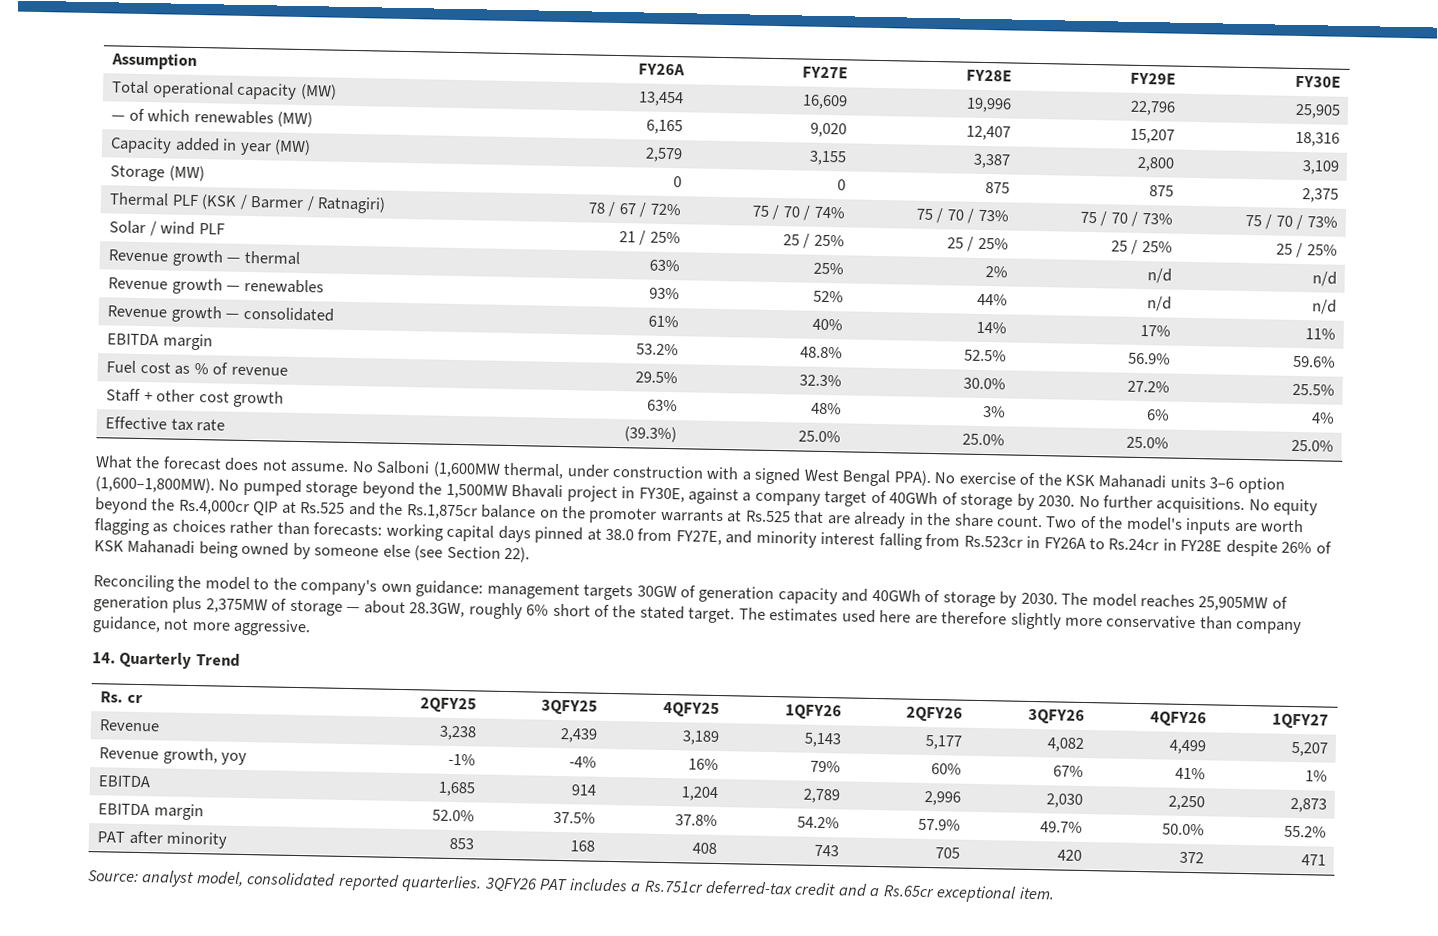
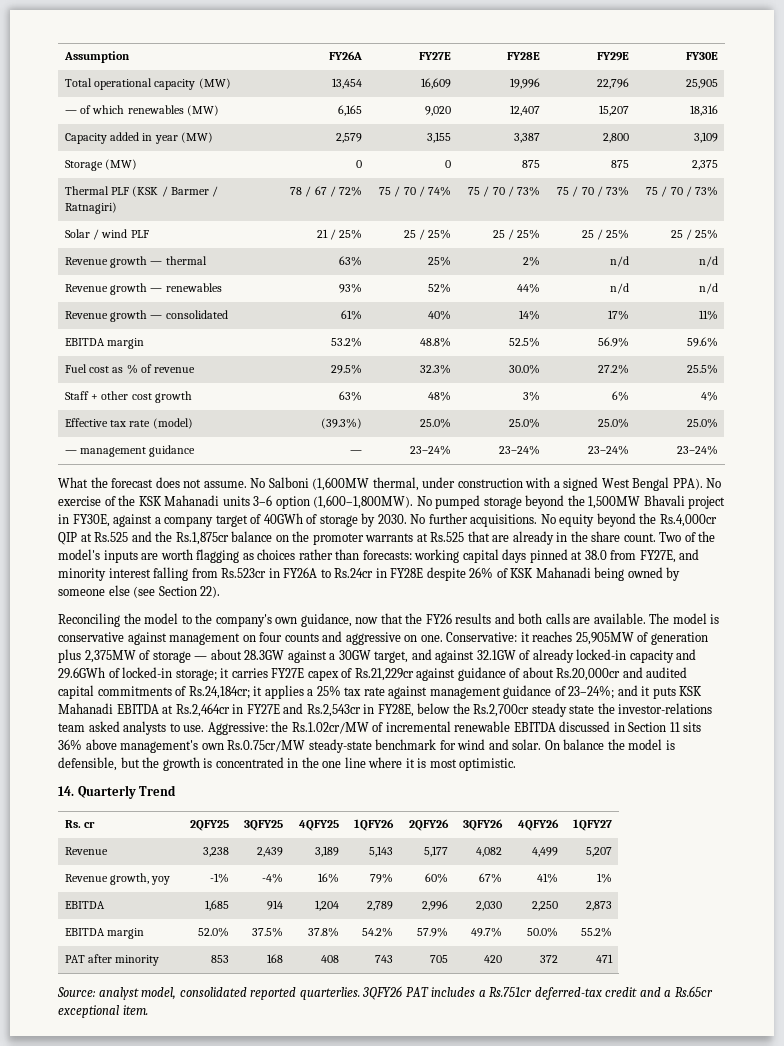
- Effective tax rate | (39.3%) | 25.0% | 25.0% | 25.0% | 25.0%
+ Effective tax rate (model) | (39.3%) | 25.0% | 25.0% | 25.0% | 25.0%
+ — management guidance | — | 23–24% | 23–24% | 23–24% | 23–24%
- Reconciling the model to the company's own guidance: management targets 30GW of generation capacity and 40GWh of storage by 2030. The model reaches 25,905MW of generation plus 2,375MW of storage — about 28.3GW, roughly 6% short of the stated target. The estimates used here are therefore slightly more conservative than company guidance, not more aggressive.
+ Reconciling the model to the company's own guidance, now that the FY26 results and both calls are available. The model is conservative against management on four counts and aggressive on one. Conservative: it reaches 25,905MW of generation plus 2,375MW of storage — about 28.3GW against a 30GW target, and against 32.1GW of already locked-in capacity and 29.6GWh of locked-in storage; it carries FY27E capex of Rs.21,229cr against guidance of about Rs.20,000cr and audited capital commitments of Rs.24,184cr; it applies a 25% tax rate against management guidance of 23–24%; and it puts KSK Mahanadi EBITDA at Rs.2,464cr in FY27E and Rs.2,543cr in FY28E, below the Rs.2,700cr steady state the investor-relations team asked analysts to use. Aggressive: the Rs.1.02cr/MW of incremental renewable EBITDA discussed in Section 11 sits 36% above management's own Rs.0.75cr/MW steady-state benchmark for wind and solar. On balance the model is defensible, but the growth is concentrated in the one line where it is most optimistic.

